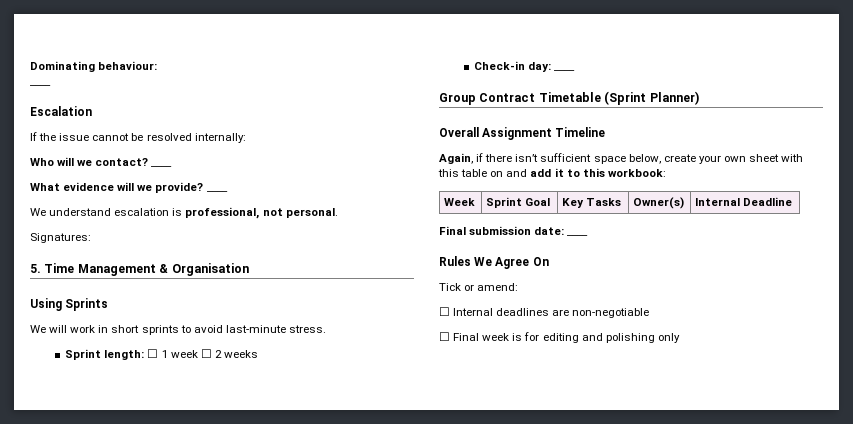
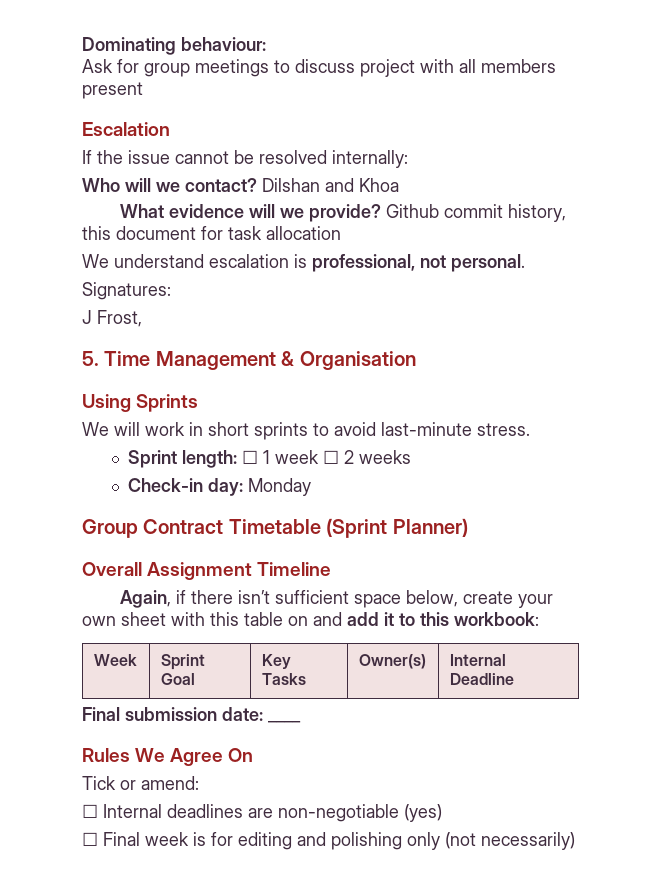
  Dominating behaviour:
- ____
+ Ask for group meetings to discuss project with all members present
- Who will we contact? ____
+ Who will we contact? Dilshan and Khoa
- What evidence will we provide? ____
+ What evidence will we provide? Github commit history, this document for task allocation
+ J Frost,
- Check-in day: ____
+ Check-in day: Monday
- ☐ Internal deadlines are non-negotiable
+ ☐ Internal deadlines are non-negotiable (yes)
- ☐ Final week is for editing and polishing only
+ ☐ Final week is for editing and polishing only (not necessarily)

